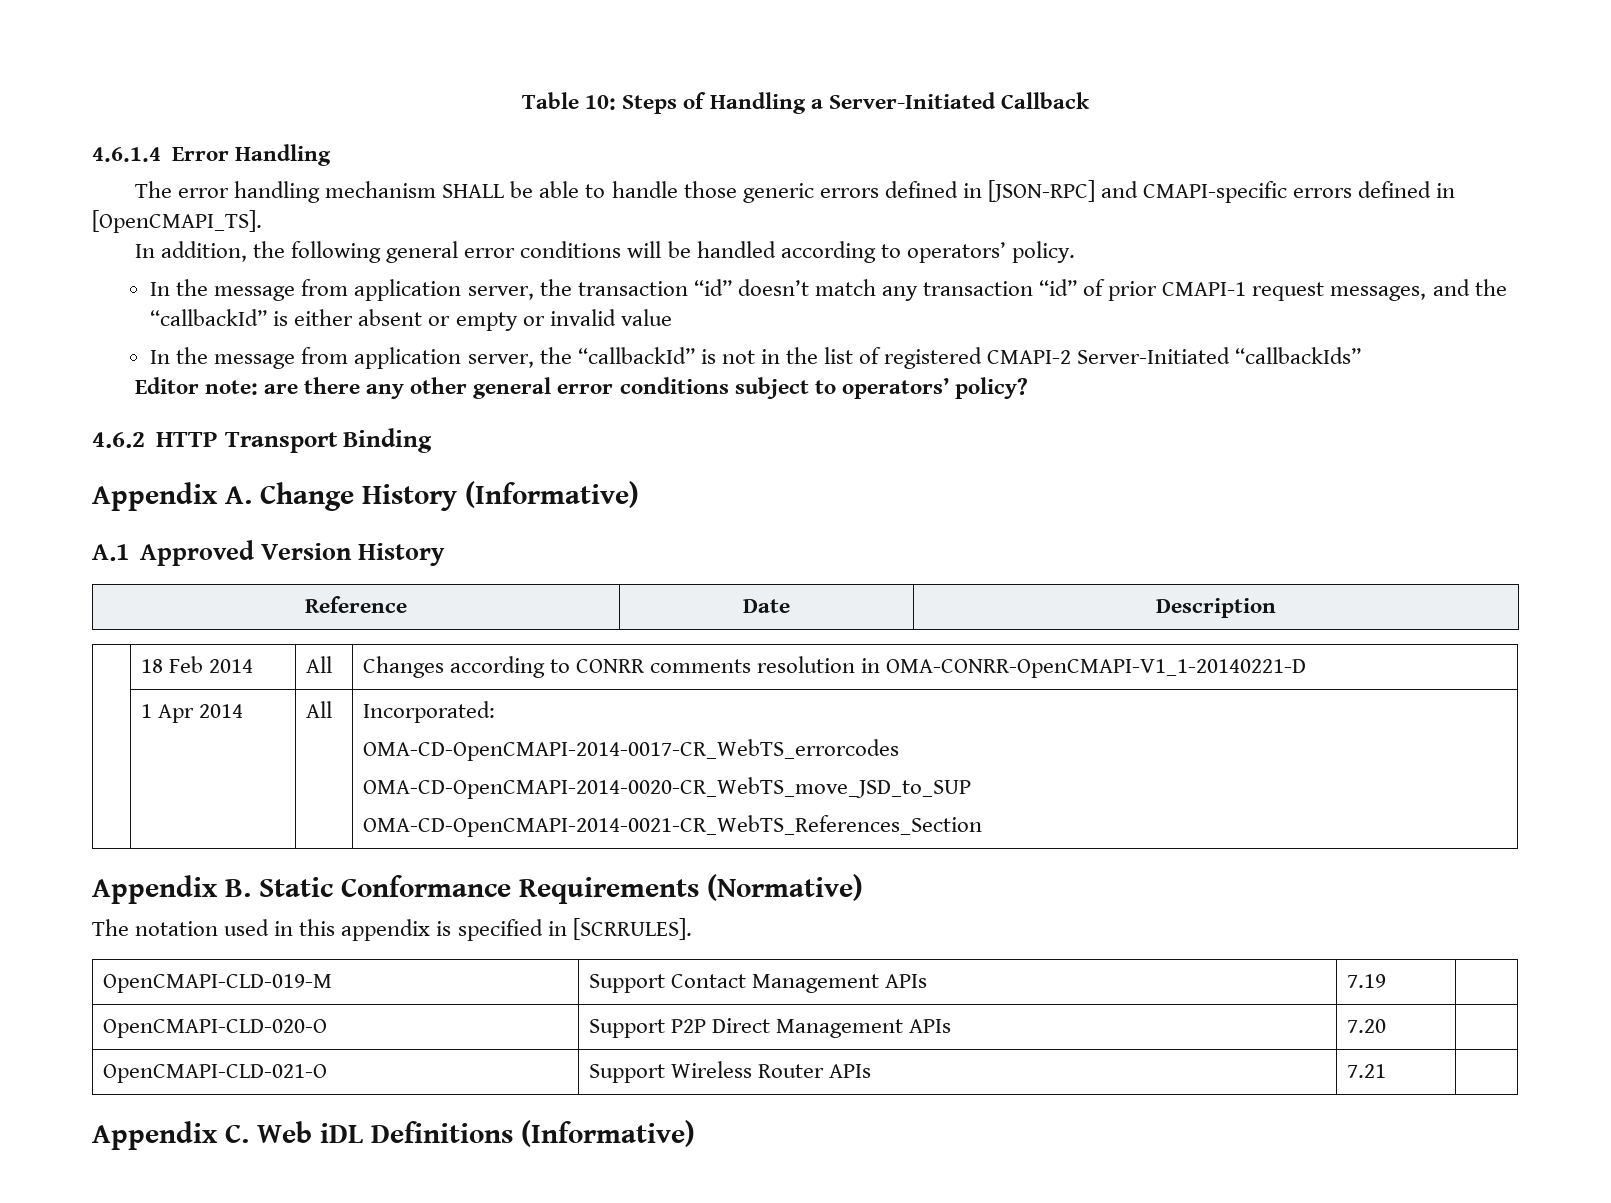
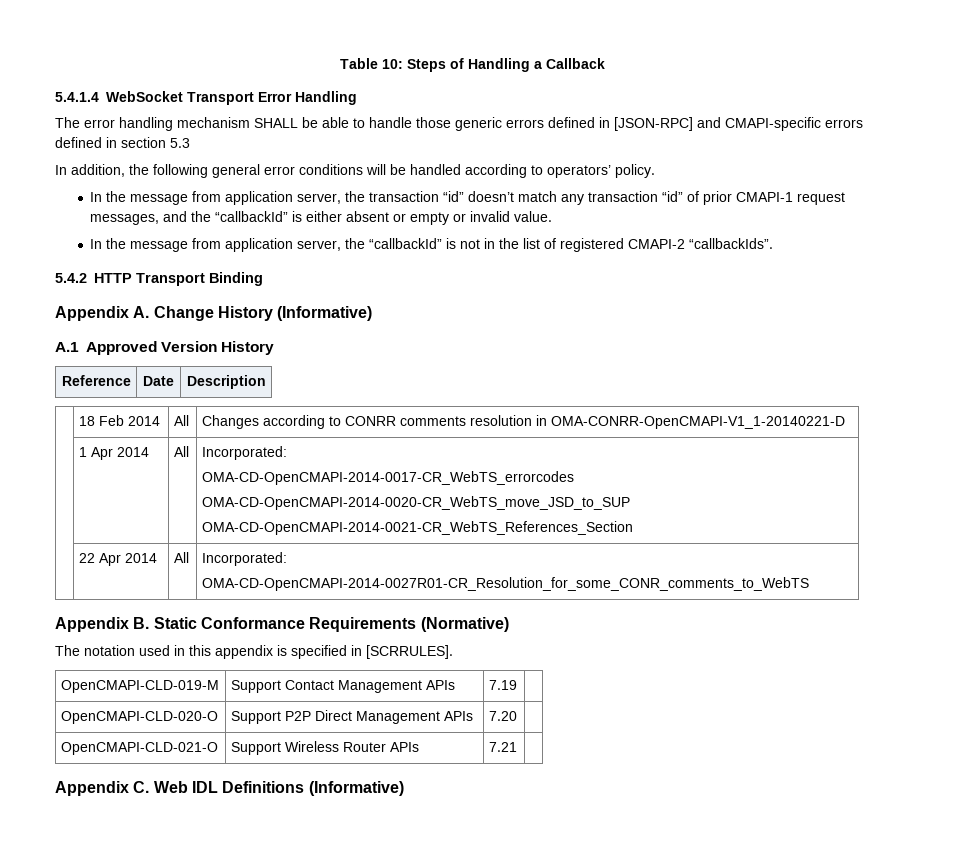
- Table 10: Steps of Handling a Server-Initiated Callback
+ Table 10: Steps of Handling a Callback
- 4.6.1.4 Error Handling
+ 5.4.1.4 WebSocket Transport Error Handling
- The error handling mechanism SHALL be able to handle those generic errors defined in [JSON-RPC] and CMAPI-specific errors defined in [OpenCMAPI_TS].
+ The error handling mechanism SHALL be able to handle those generic errors defined in [JSON-RPC] and CMAPI-specific errors defined in section 5.3
- In the message from application server, the transaction “id” doesn’t match any transaction “id” of prior CMAPI-1 request messages, and the “callbackId” is either absent or empty or invalid value
+ In the message from application server, the transaction “id” doesn’t match any transaction “id” of prior CMAPI-1 request messages, and the “callbackId” is either absent or empty or invalid value.
- In the message from application server, the “callbackId” is not in the list of registered CMAPI-2 Server-Initiated “callbackIds”
- Editor note: are there any other general error conditions subject to operators’ policy?
- 4.6.2 HTTP Transport Binding
+ In the message from application server, the “callbackId” is not in the list of registered CMAPI-2 “callbackIds”.
+ 5.4.2 HTTP Transport Binding
+ | 22 Apr 2014 | All | Incorporated:
+ OMA-CD-OpenCMAPI-2014-0027R01-CR_Resolution_for_some_CONR_comments_to_WebTS
- Appendix C. Web iDL Definitions (Informative)
+ Appendix C. Web IDL Definitions (Informative)

